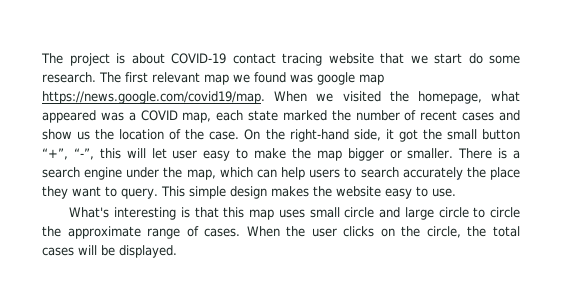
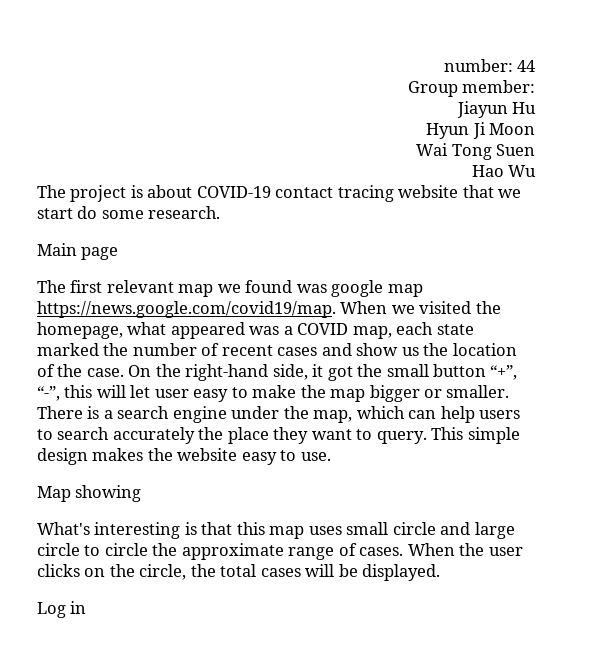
+ number: 44
+ Group member:
+ Jiayun Hu
+ Hyun Ji Moon
+ Wai Tong Suen
+ Hao Wu
- The project is about COVID-19 contact tracing website that we start do some research. The first relevant map we found was google map https://news.google.com/covid19/map. When we visited the homepage, what appeared was a COVID map, each state marked the number of recent cases and show us the location of the case.
+ The project is about COVID-19 contact tracing website that we start do some research.
+ Main page
+ The first relevant map we found was google map https://news.google.com/covid19/map. When we visited the homepage, what appeared was a COVID map, each state marked the number of recent cases and show us the location of the case.
+ Map showing
+ Log in

